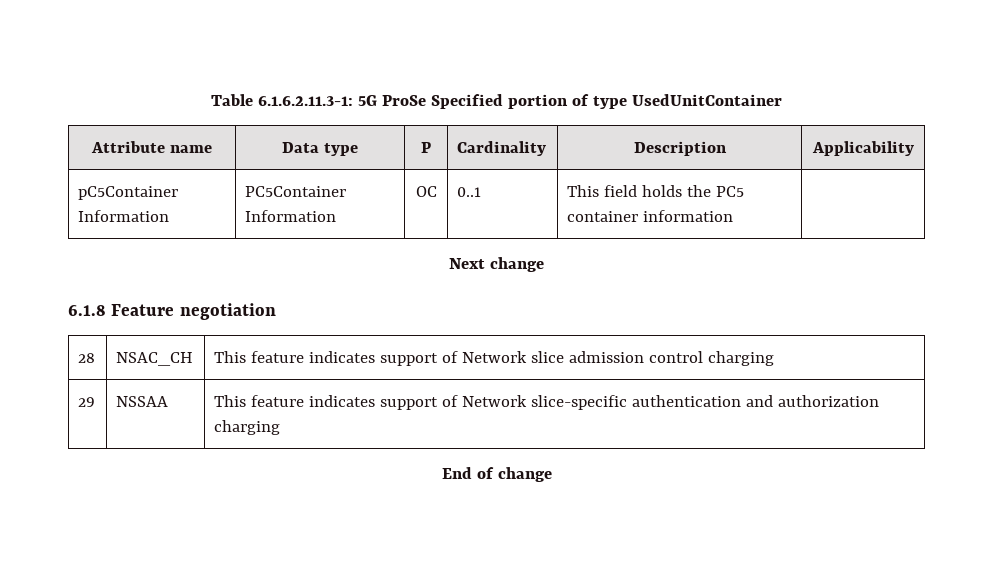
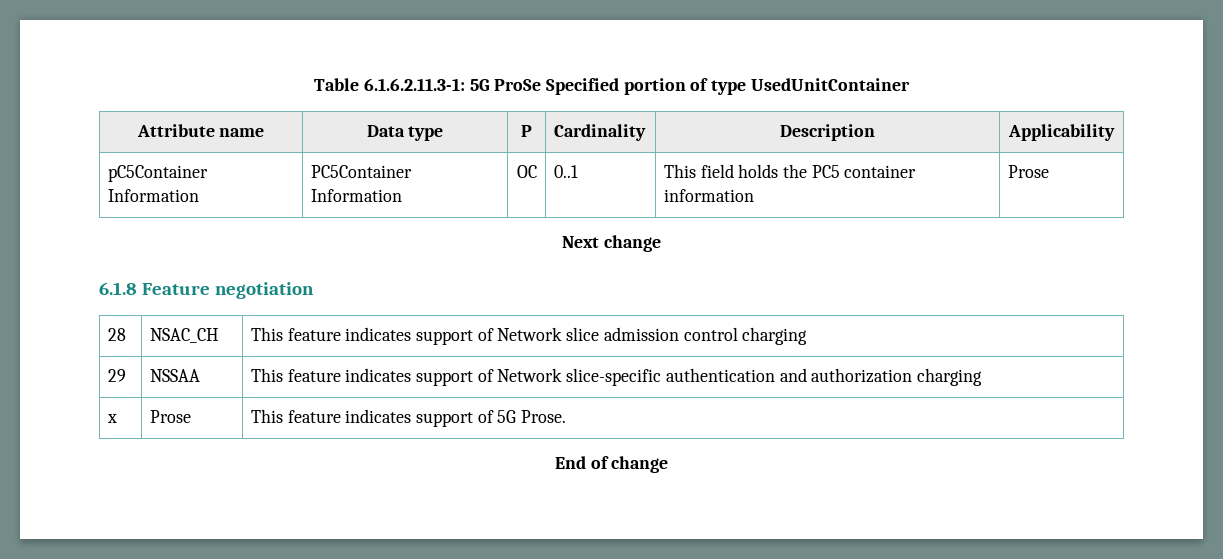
- pC5Container Information | PC5Container Information | OC | 0..1 | This field holds the PC5 container information |
+ pC5Container Information | PC5Container Information | OC | 0..1 | This field holds the PC5 container information | Prose
+ x | Prose | This feature indicates support of 5G Prose.

